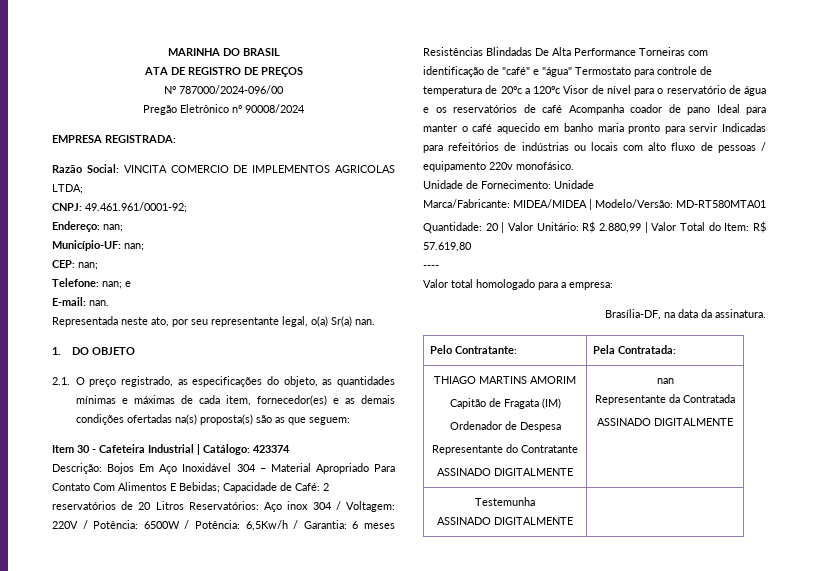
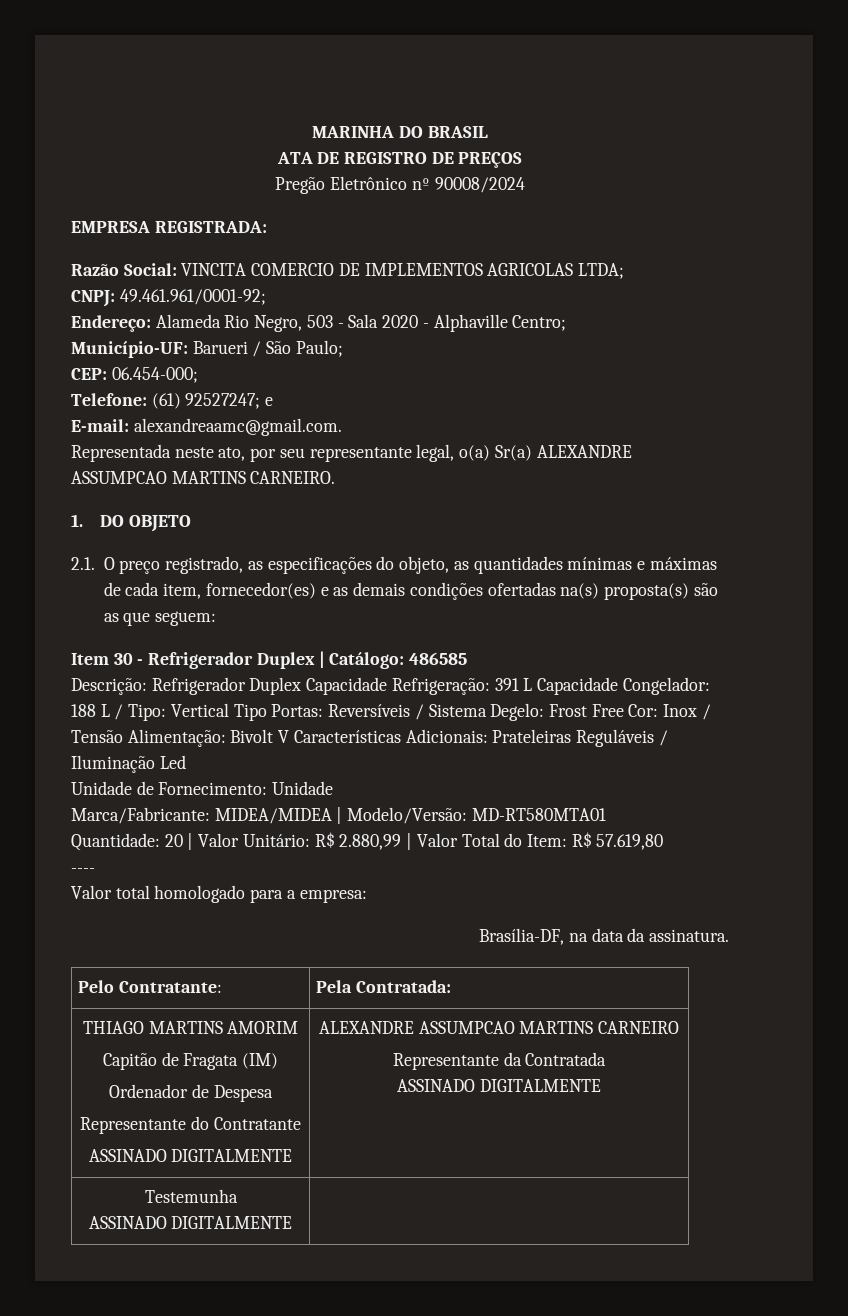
- Nº 787000/2024-096/00
- Endereço: nan;
- Município-UF: nan;
+ Endereço: Alameda Rio Negro, 503 - Sala 2020 - Alphaville Centro;
+ Município-UF: Barueri / São Paulo;
- CEP: nan;
+ CEP: 06.454-000;
- Telefone: nan; e
+ Telefone: (61) 92527247; e
- E-mail: nan.
+ E-mail: alexandreaamc@gmail.com.
- Representada neste ato, por seu representante legal, o(a) Sr(a) nan.
+ Representada neste ato, por seu representante legal, o(a) Sr(a) ALEXANDRE ASSUMPCAO MARTINS CARNEIRO.
- Item 30 - Cafeteira Industrial | Catálogo: 423374
+ Item 30 - Refrigerador Duplex | Catálogo: 486585
- Descrição: Bojos Em Aço Inoxidável 304 – Material Apropriado Para Contato Com Alimentos E Bebidas; Capacidade de Café: 2 reservatórios de 20 Litros Reservatórios: Aço inox 304 / Voltagem: 220V / Potência: 6500W / Potência: 6,5Kw/h / Garantia: 6 meses Resistências Blindadas De Alta Performance Torneiras com identificação de "café" e "água" Termostato para controle de temperatura de 20ºc a 120ºc Visor de nível para o reservatório de água e os reservatórios de café Acompanha coador de pano Ideal para manter o café aquecido em banho maria pronto para servir Indicadas para refeitórios de indústrias ou locais com alto fluxo de pessoas / equipamento 220v monofásico.
+ Descrição: Refrigerador Duplex Capacidade Refrigeração: 391 L Capacidade Congelador: 188 L / Tipo: Vertical Tipo Portas: Reversíveis / Sistema Degelo: Frost Free Cor: Inox / Tensão Alimentação: Bivolt V Características Adicionais: Prateleiras Reguláveis / Iluminação Led
  THIAGO MARTINS AMORIM
  Capitão de Fragata (IM)
  Ordenador de Despesa
  Representante do Contratante
- ASSINADO DIGITALMENTE | nan
+ ASSINADO DIGITALMENTE | ALEXANDRE ASSUMPCAO MARTINS CARNEIRO

